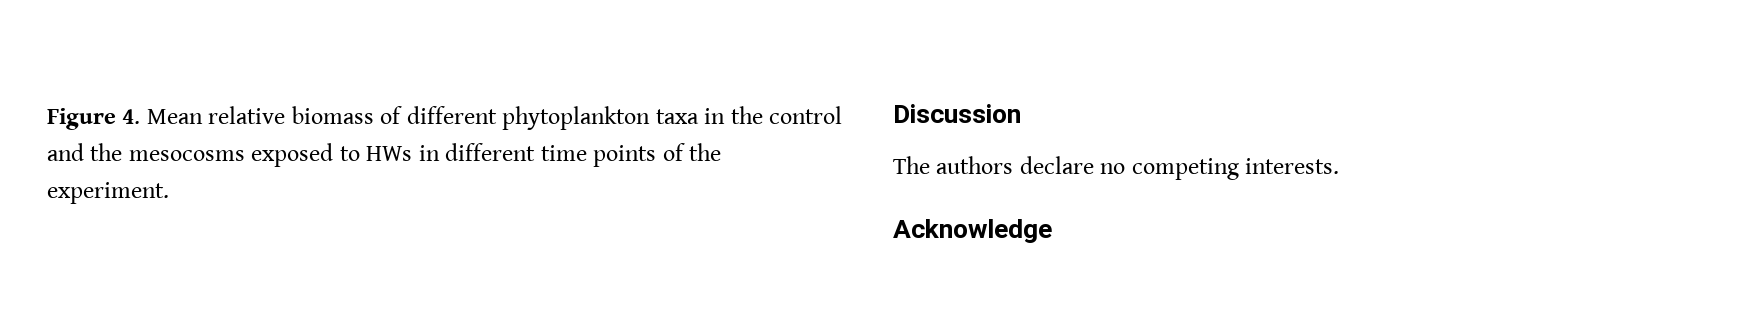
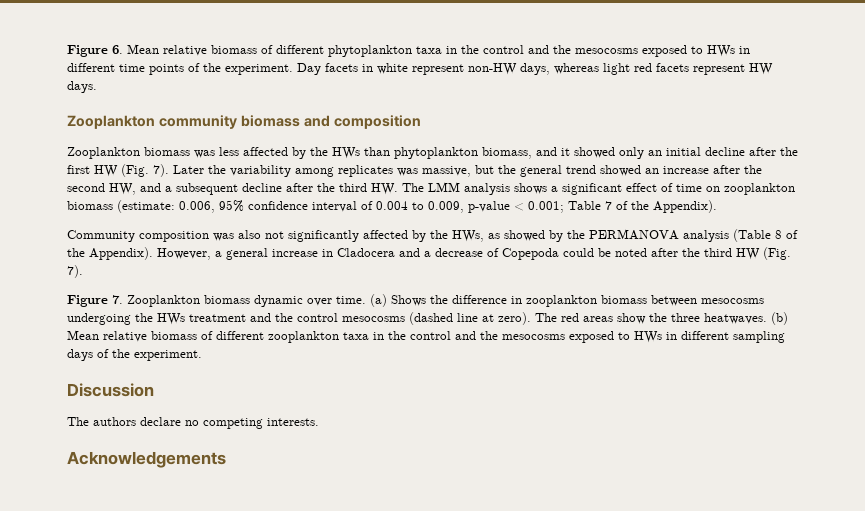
- Figure 4. Mean relative biomass of different phytoplankton taxa in the control and the mesocosms exposed to HWs in different time points of the experiment.
+ Figure 6. Mean relative biomass of different phytoplankton taxa in the control and the mesocosms exposed to HWs in different time points of the experiment. Day facets in white represent non-HW days, whereas light red facets represent HW days.
+ Zooplankton community biomass and composition
+ Zooplankton biomass was less affected by the HWs than phytoplankton biomass, and it showed only an initial decline after the first HW (Fig. 7). Later the variability among replicates was massive, but the general trend showed an increase after the second HW, and a subsequent decline after the third HW. The LMM analysis shows a significant effect of time on zooplankton biomass (estimate: 0.006, 95% confidence interval of 0.004 to 0.009, p-value < 0.001; Table 7 of the Appendix).
+ Community composition was also not significantly affected by the HWs, as showed by the PERMANOVA analysis (Table 8 of the Appendix). However, a general increase in Cladocera and a decrease of Copepoda could be noted after the third HW (Fig. 7).
+ Figure 7. Zooplankton biomass dynamic over time. (a) Shows the difference in zooplankton biomass between mesocosms undergoing the HWs treatment and the control mesocosms (dashed line at zero). The red areas show the three heatwaves. (b) Mean relative biomass of different zooplankton taxa in the control and the mesocosms exposed to HWs in different sampling days of the experiment.
- Acknowledge
+ Acknowledgements

